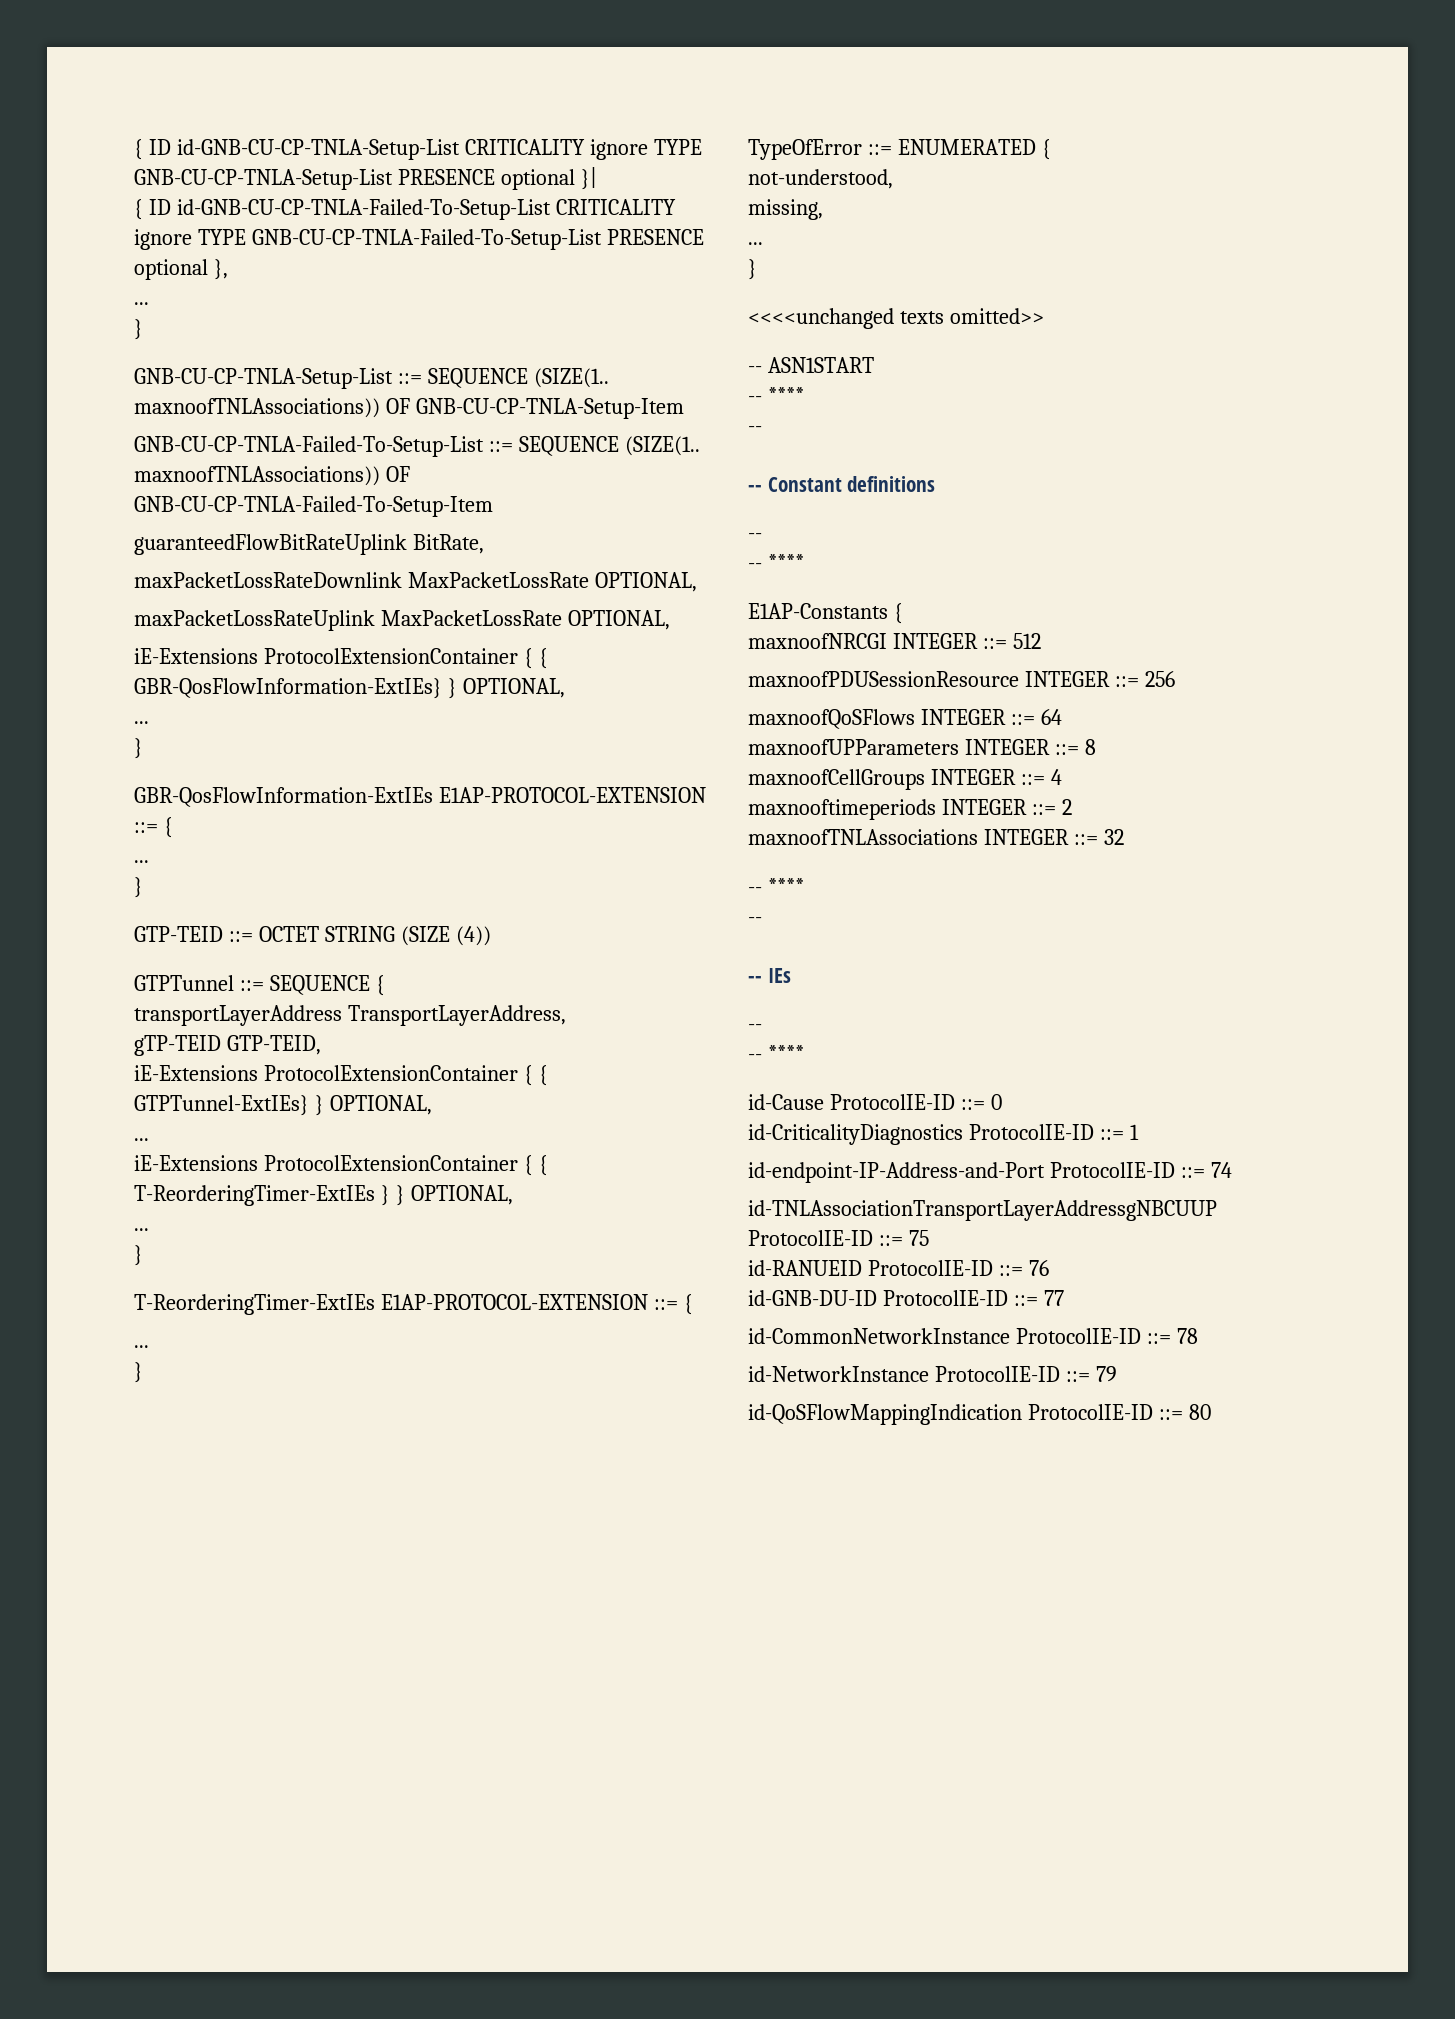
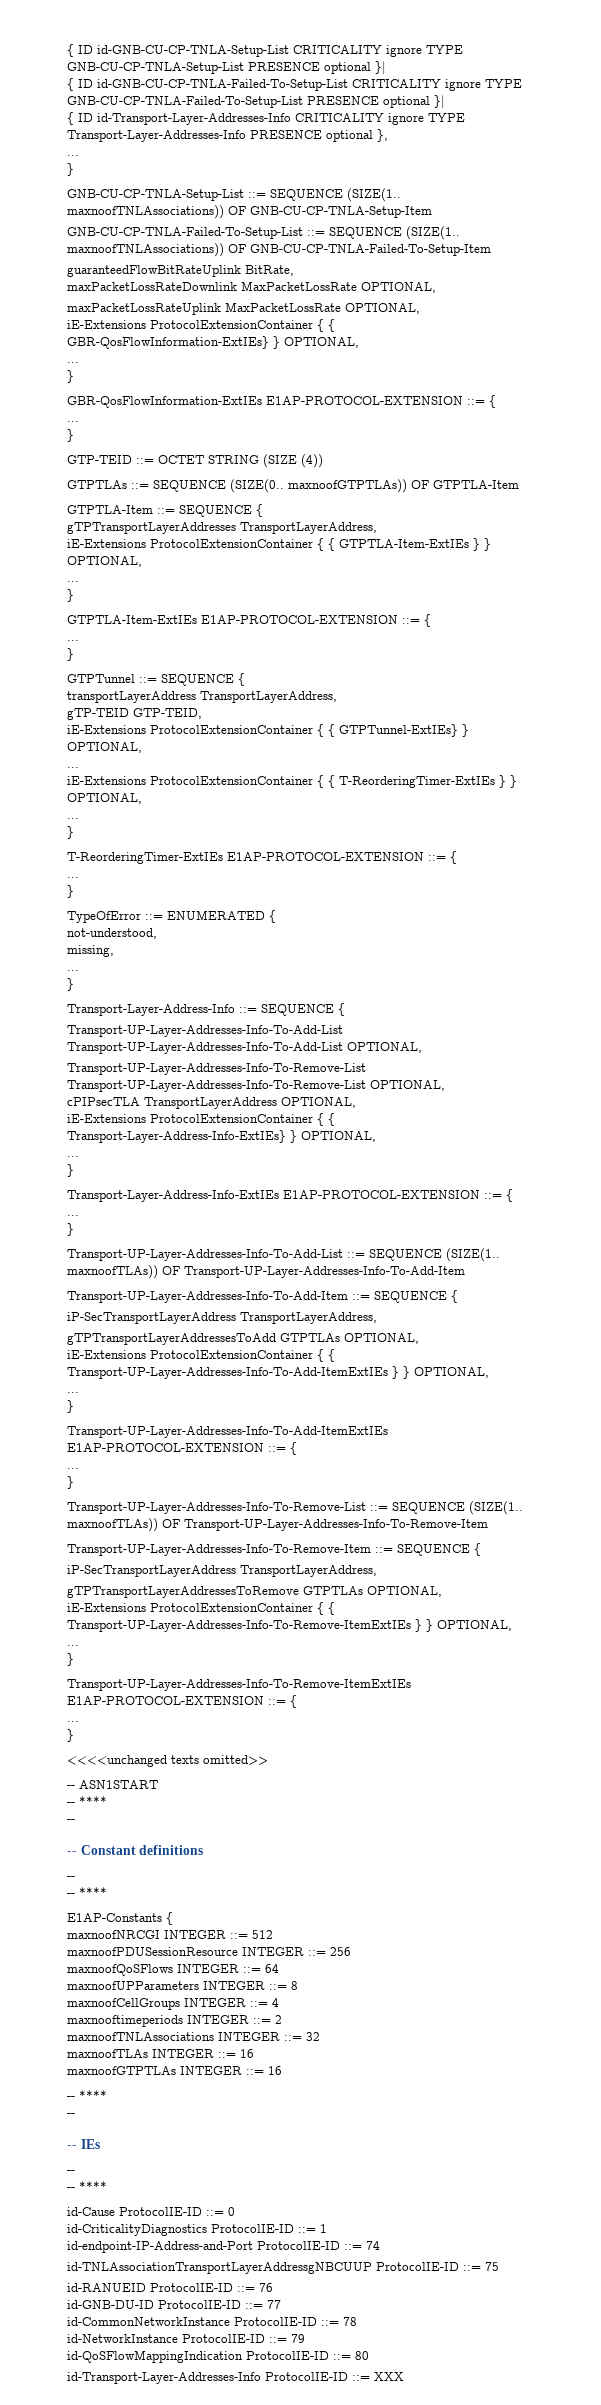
- { ID id-GNB-CU-CP-TNLA-Failed-To-Setup-List CRITICALITY ignore TYPE GNB-CU-CP-TNLA-Failed-To-Setup-List PRESENCE optional },
+ { ID id-GNB-CU-CP-TNLA-Failed-To-Setup-List CRITICALITY ignore TYPE GNB-CU-CP-TNLA-Failed-To-Setup-List PRESENCE optional }|
+ { ID id-Transport-Layer-Addresses-Info CRITICALITY ignore TYPE Transport-Layer-Addresses-Info PRESENCE optional },
+ GTPTLAs ::= SEQUENCE (SIZE(0.. maxnoofGTPTLAs)) OF GTPTLA-Item
+ GTPTLA-Item ::= SEQUENCE {
+ gTPTransportLayerAddresses TransportLayerAddress,
+ iE-Extensions ProtocolExtensionContainer { { GTPTLA-Item-ExtIEs } } OPTIONAL,
+ ...
+ }
+ GTPTLA-Item-ExtIEs E1AP-PROTOCOL-EXTENSION ::= {
+ ...
+ }
+ Transport-Layer-Address-Info ::= SEQUENCE {
+ Transport-UP-Layer-Addresses-Info-To-Add-List Transport-UP-Layer-Addresses-Info-To-Add-List OPTIONAL,
+ Transport-UP-Layer-Addresses-Info-To-Remove-List Transport-UP-Layer-Addresses-Info-To-Remove-List OPTIONAL,
+ cPIPsecTLA TransportLayerAddress OPTIONAL,
+ iE-Extensions ProtocolExtensionContainer { { Transport-Layer-Address-Info-ExtIEs} } OPTIONAL,
+ ...
+ }
+ Transport-Layer-Address-Info-ExtIEs E1AP-PROTOCOL-EXTENSION ::= {
+ ...
+ }
+ Transport-UP-Layer-Addresses-Info-To-Add-List ::= SEQUENCE (SIZE(1.. maxnoofTLAs)) OF Transport-UP-Layer-Addresses-Info-To-Add-Item
+ Transport-UP-Layer-Addresses-Info-To-Add-Item ::= SEQUENCE {
+ iP-SecTransportLayerAddress TransportLayerAddress,
+ gTPTransportLayerAddressesToAdd GTPTLAs OPTIONAL,
+ iE-Extensions ProtocolExtensionContainer { { Transport-UP-Layer-Addresses-Info-To-Add-ItemExtIEs } } OPTIONAL,
+ ...
+ }
+ Transport-UP-Layer-Addresses-Info-To-Add-ItemExtIEs E1AP-PROTOCOL-EXTENSION ::= {
+ ...
+ }
+ Transport-UP-Layer-Addresses-Info-To-Remove-List ::= SEQUENCE (SIZE(1.. maxnoofTLAs)) OF Transport-UP-Layer-Addresses-Info-To-Remove-Item
+ Transport-UP-Layer-Addresses-Info-To-Remove-Item ::= SEQUENCE {
+ iP-SecTransportLayerAddress TransportLayerAddress,
+ gTPTransportLayerAddressesToRemove GTPTLAs OPTIONAL,
+ iE-Extensions ProtocolExtensionContainer { { Transport-UP-Layer-Addresses-Info-To-Remove-ItemExtIEs } } OPTIONAL,
+ ...
+ }
+ Transport-UP-Layer-Addresses-Info-To-Remove-ItemExtIEs E1AP-PROTOCOL-EXTENSION ::= {
+ ...
+ }
+ maxnoofTLAs INTEGER ::= 16
+ maxnoofGTPTLAs INTEGER ::= 16
+ id-Transport-Layer-Addresses-Info ProtocolIE-ID ::= XXX

